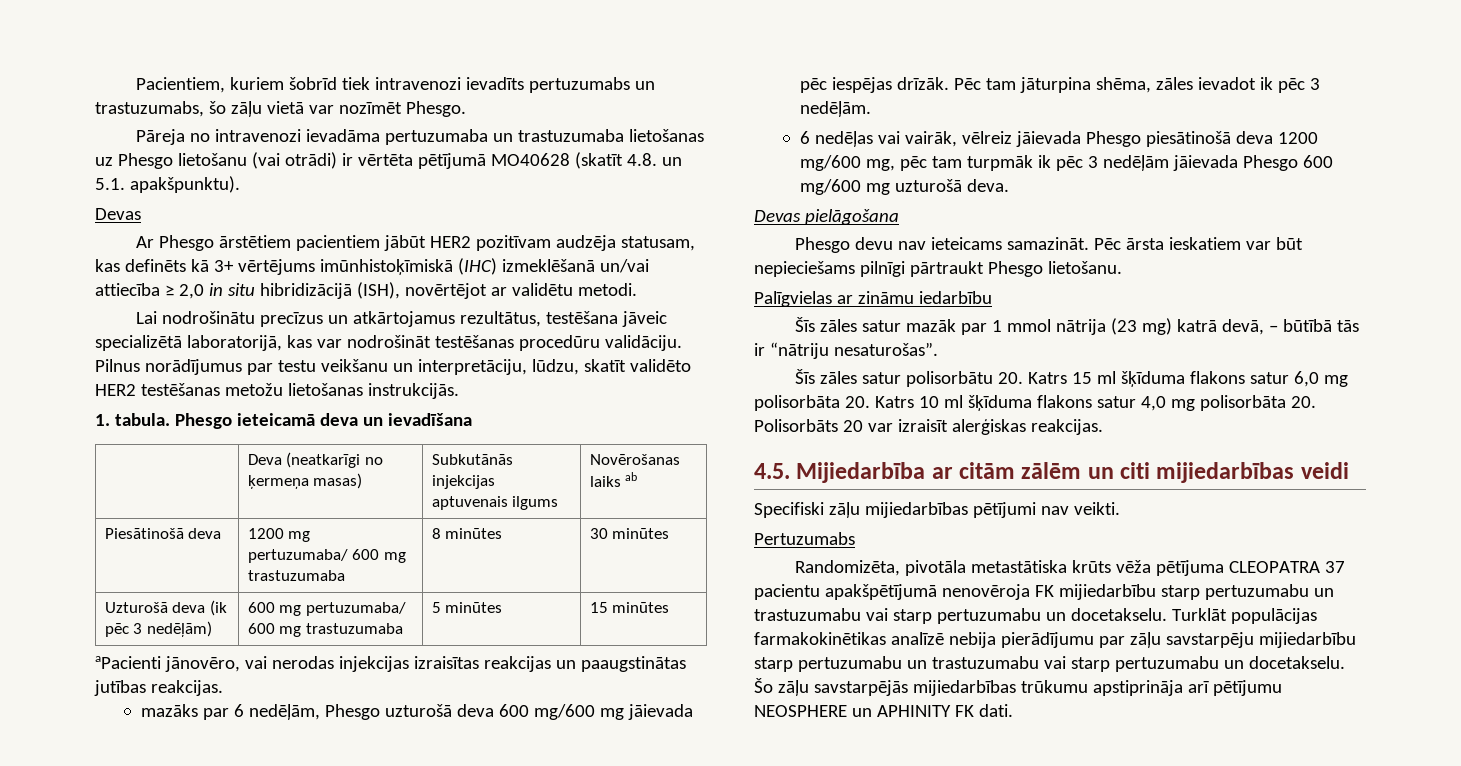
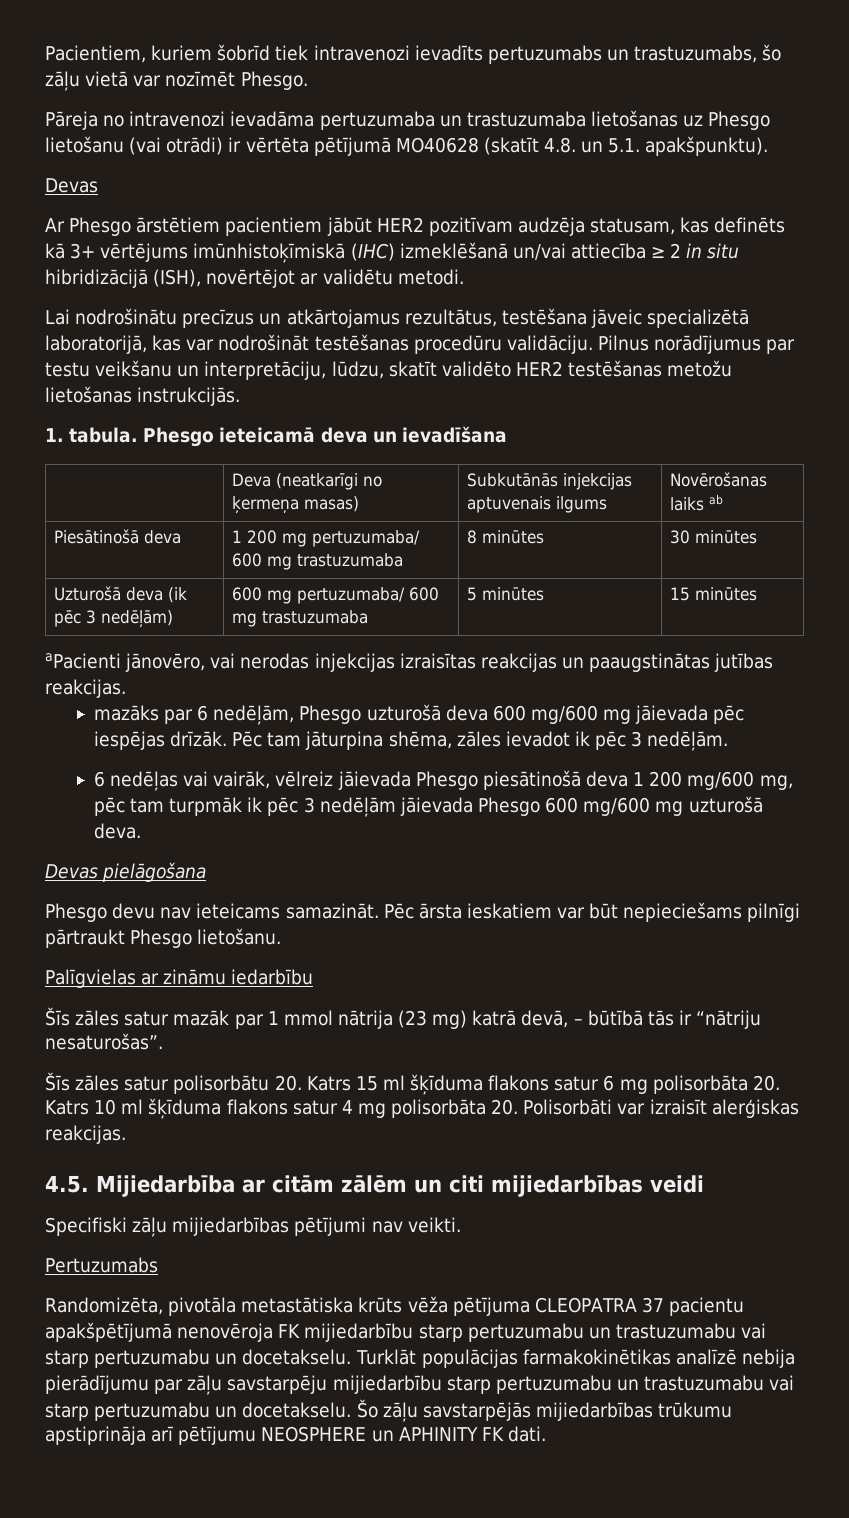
- Ar Phesgo ārstētiem pacientiem jābūt HER2 pozitīvam audzēja statusam, kas definēts kā 3+ vērtējums imūnhistoķīmiskā (IHC) izmeklēšanā un/vai attiecība ≥ 2,0 in situ hibridizācijā (ISH), novērtējot ar validētu metodi.
+ Ar Phesgo ārstētiem pacientiem jābūt HER2 pozitīvam audzēja statusam, kas definēts kā 3+ vērtējums imūnhistoķīmiskā (IHC) izmeklēšanā un/vai attiecība ≥ 2 in situ hibridizācijā (ISH), novērtējot ar validētu metodi.
- Piesātinošā deva | 1200 mg pertuzumaba/ 600 mg trastuzumaba | 8 minūtes | 30 minūtes
+ Piesātinošā deva | 1 200 mg pertuzumaba/ 600 mg trastuzumaba | 8 minūtes | 30 minūtes
- 6 nedēļas vai vairāk, vēlreiz jāievada Phesgo piesātinošā deva 1200 mg/600 mg, pēc tam turpmāk ik pēc 3 nedēļām jāievada Phesgo 600 mg/600 mg uzturošā deva.
+ 6 nedēļas vai vairāk, vēlreiz jāievada Phesgo piesātinošā deva 1 200 mg/600 mg, pēc tam turpmāk ik pēc 3 nedēļām jāievada Phesgo 600 mg/600 mg uzturošā deva.
- Šīs zāles satur polisorbātu 20. Katrs 15 ml šķīduma flakons satur 6,0 mg polisorbāta 20. Katrs 10 ml šķīduma flakons satur 4,0 mg polisorbāta 20. Polisorbāts 20 var izraisīt alerģiskas reakcijas.
+ Šīs zāles satur polisorbātu 20. Katrs 15 ml šķīduma flakons satur 6 mg polisorbāta 20. Katrs 10 ml šķīduma flakons satur 4 mg polisorbāta 20. Polisorbāti var izraisīt alerģiskas reakcijas.

